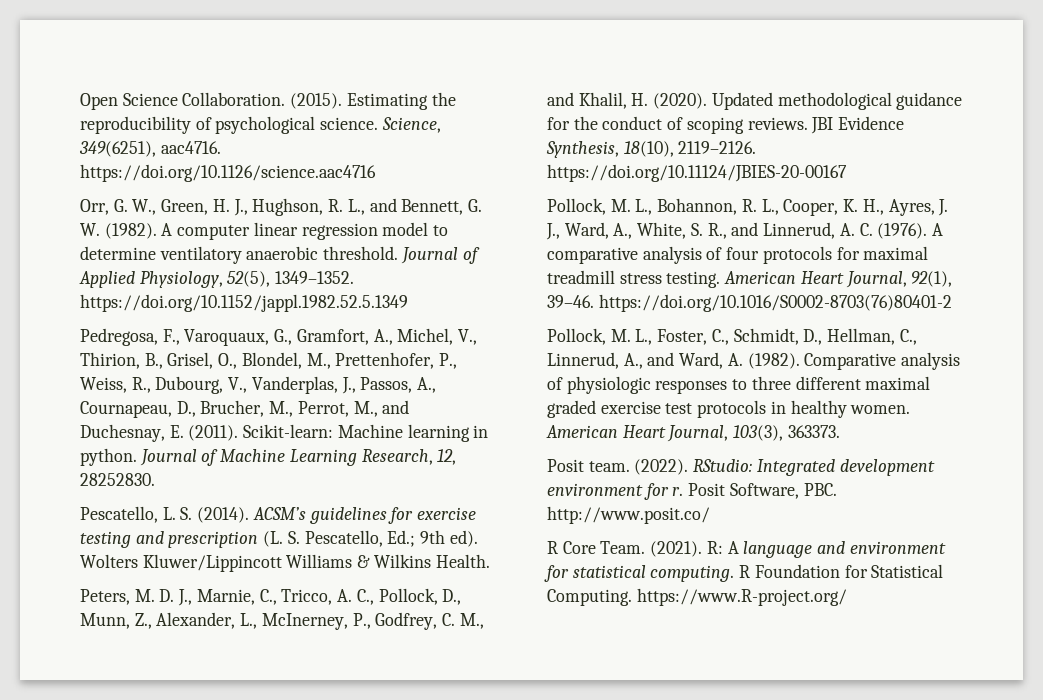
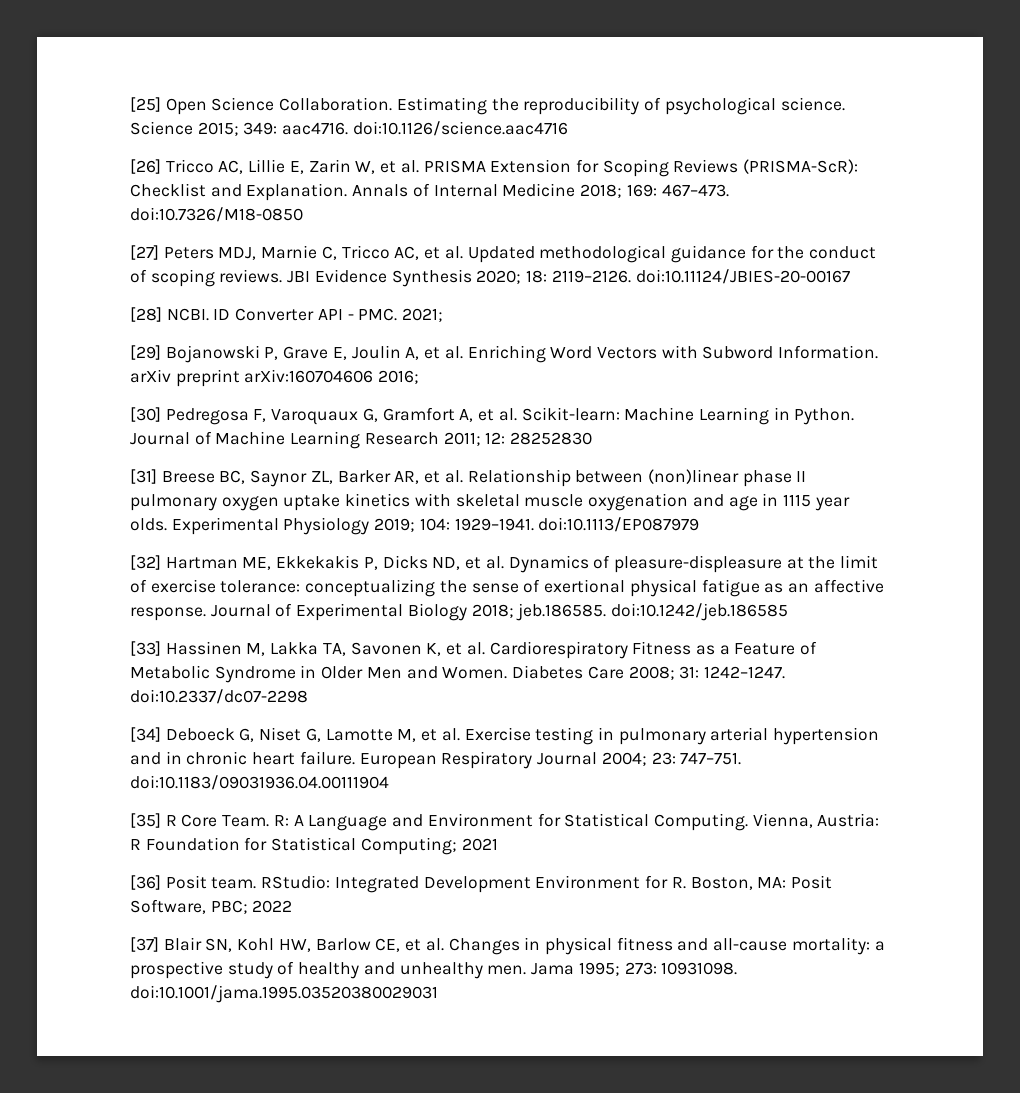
- Open Science Collaboration.
+ [25] Open Science Collaboration.
- (2015).
- Science, 349(6251), aac4716. https://doi.org/10.1126/science.aac4716
- Orr, G. W., Green, H. J., Hughson, R. L., and Bennett, G. W. (1982). A computer linear regression model to determine ventilatory anaerobic threshold. Journal of Applied Physiology, 52(5), 1349–1352. https://doi.org/10.1152/jappl.1982.52.5.1349
- Pedregosa, F., Varoquaux, G., Gramfort, A., Michel, V., Thirion, B., Grisel, O., Blondel, M., Prettenhofer, P., Weiss, R., Dubourg, V., Vanderplas, J., Passos, A., Cournapeau, D., Brucher, M., Perrot, M., and Duchesnay, E. (2011). Scikit-learn: Machine learning in python. Journal of Machine Learning Research, 12, 28252830.
- Pescatello, L. S. (2014). ACSM’s guidelines for exercise testing and prescription (L. S. Pescatello, Ed.; 9th ed). Wolters Kluwer/Lippincott Williams & Wilkins Health.
- Peters, M. D. J., Marnie, C., Tricco, A. C., Pollock, D., Munn, Z., Alexander, L., McInerney, P., Godfrey, C. M., and Khalil, H. (2020). Updated methodological guidance for the conduct of scoping reviews.
+ Science 2015; 349: aac4716. doi:10.1126/science.aac4716
+ [26] Tricco AC, Lillie E, Zarin W, et al. PRISMA Extension for Scoping Reviews (PRISMA-ScR): Checklist and Explanation. Annals of Internal Medicine 2018; 169: 467–473. doi:10.7326/M18-0850
+ [27] Peters MDJ, Marnie C, Tricco AC, et al. Updated methodological guidance for the conduct of scoping reviews.
- JBI Evidence Synthesis, 18(10), 2119–2126. https://doi.org/10.11124/JBIES-20-00167
- Pollock, M. L., Bohannon, R. L., Cooper, K. H., Ayres, J. J., Ward, A., White, S. R., and Linnerud, A. C. (1976). A comparative analysis of four protocols for maximal treadmill stress testing. American Heart Journal, 92(1), 39–46. https://doi.org/10.1016/S0002-8703(76)80401-2
- Pollock, M. L., Foster, C., Schmidt, D., Hellman, C., Linnerud, A., and Ward, A. (1982). Comparative analysis of physiologic responses to three different maximal graded exercise test protocols in healthy women. American Heart Journal, 103(3), 363373.
- Posit team. (2022). RStudio: Integrated development environment for r. Posit Software, PBC. http://www.posit.co/
- R Core Team.
+ JBI Evidence Synthesis 2020; 18: 2119–2126. doi:10.11124/JBIES-20-00167
+ [28] NCBI. ID Converter API - PMC. 2021;
+ [29] Bojanowski P, Grave E, Joulin A, et al. Enriching Word Vectors with Subword Information. arXiv preprint arXiv:160704606 2016;
+ [30] Pedregosa F, Varoquaux G, Gramfort A, et al. Scikit-learn: Machine Learning in Python. Journal of Machine Learning Research 2011; 12: 28252830
+ [31] Breese BC, Saynor ZL, Barker AR, et al. Relationship between (non)linear phase II pulmonary oxygen uptake kinetics with skeletal muscle oxygenation and age in 1115 year olds. Experimental Physiology 2019; 104: 1929–1941. doi:10.1113/EP087979
+ [32] Hartman ME, Ekkekakis P, Dicks ND, et al. Dynamics of pleasure-displeasure at the limit of exercise tolerance: conceptualizing the sense of exertional physical fatigue as an affective response. Journal of Experimental Biology 2018; jeb.186585. doi:10.1242/jeb.186585
+ [33] Hassinen M, Lakka TA, Savonen K, et al. Cardiorespiratory Fitness as a Feature of Metabolic Syndrome in Older Men and Women. Diabetes Care 2008; 31: 1242–1247. doi:10.2337/dc07-2298
+ [34] Deboeck G, Niset G, Lamotte M, et al. Exercise testing in pulmonary arterial hypertension and in chronic heart failure. European Respiratory Journal 2004; 23: 747–751. doi:10.1183/09031936.04.00111904
+ [35] R Core Team.
- (2021).
- R: A language and environment for statistical computing. R Foundation for Statistical Computing. https://www.R-project.org/
+ R: A Language and Environment for Statistical Computing. Vienna, Austria: R Foundation for Statistical Computing; 2021
+ [36] Posit team. RStudio: Integrated Development Environment for R. Boston, MA: Posit Software, PBC; 2022
+ [37] Blair SN, Kohl HW, Barlow CE, et al. Changes in physical fitness and all-cause mortality: a prospective study of healthy and unhealthy men. Jama 1995; 273: 10931098. doi:10.1001/jama.1995.03520380029031

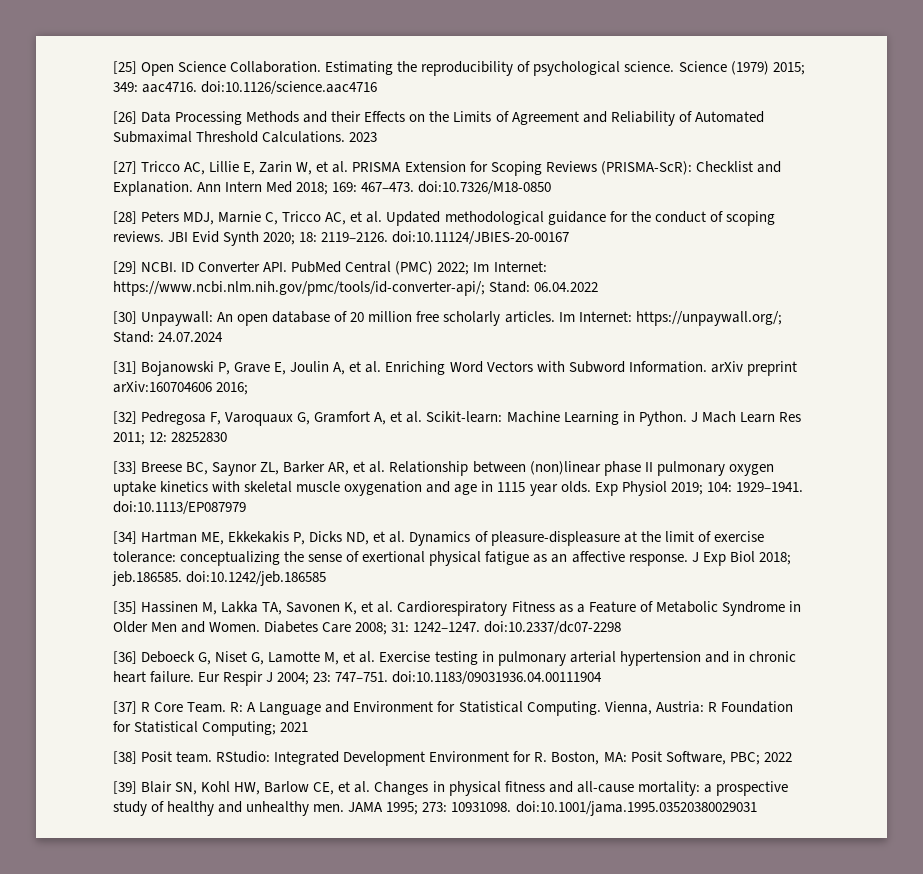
- Science 2015; 349: aac4716. doi:10.1126/science.aac4716
+ Science (1979) 2015; 349: aac4716. doi:10.1126/science.aac4716
- [26] Tricco AC, Lillie E, Zarin W, et al. PRISMA Extension for Scoping Reviews (PRISMA-ScR): Checklist and Explanation.
+ [26] Data Processing Methods and their Effects on the Limits of Agreement and Reliability of Automated Submaximal Threshold Calculations. 2023
+ [27] Tricco AC, Lillie E, Zarin W, et al. PRISMA Extension for Scoping Reviews (PRISMA-ScR): Checklist and Explanation.
- Annals of Internal Medicine 2018; 169: 467–473. doi:10.7326/M18-0850
+ Ann Intern Med 2018; 169: 467–473. doi:10.7326/M18-0850
- [27] Peters MDJ, Marnie C, Tricco AC, et al. Updated methodological guidance for the conduct of scoping reviews.
+ [28] Peters MDJ, Marnie C, Tricco AC, et al. Updated methodological guidance for the conduct of scoping reviews.
- JBI Evidence Synthesis 2020; 18: 2119–2126. doi:10.11124/JBIES-20-00167
+ JBI Evid Synth 2020; 18: 2119–2126. doi:10.11124/JBIES-20-00167
- [28] NCBI.
+ [29] NCBI.
- ID Converter API - PMC. 2021;
- [29] Bojanowski P, Grave E, Joulin A, et al. Enriching Word Vectors with Subword Information. arXiv preprint arXiv:160704606 2016;
+ ID Converter API. PubMed Central (PMC) 2022; Im Internet: https://www.ncbi.nlm.nih.gov/pmc/tools/id-converter-api/; Stand: 06.04.2022
+ [30] Unpaywall: An open database of 20 million free scholarly articles. Im Internet: https://unpaywall.org/; Stand: 24.07.2024
+ [31] Bojanowski P, Grave E, Joulin A, et al. Enriching Word Vectors with Subword Information. arXiv preprint arXiv:160704606 2016;
- [30] Pedregosa F, Varoquaux G, Gramfort A, et al. Scikit-learn: Machine Learning in Python.
+ [32] Pedregosa F, Varoquaux G, Gramfort A, et al. Scikit-learn: Machine Learning in Python.
- Journal of Machine Learning Research 2011; 12: 28252830
+ J Mach Learn Res 2011; 12: 28252830
- [31] Breese BC, Saynor ZL, Barker AR, et al. Relationship between (non)linear phase II pulmonary oxygen uptake kinetics with skeletal muscle oxygenation and age in 1115 year olds.
+ [33] Breese BC, Saynor ZL, Barker AR, et al. Relationship between (non)linear phase II pulmonary oxygen uptake kinetics with skeletal muscle oxygenation and age in 1115 year olds.
- Experimental Physiology 2019; 104: 1929–1941. doi:10.1113/EP087979
+ Exp Physiol 2019; 104: 1929–1941. doi:10.1113/EP087979
- [32] Hartman ME, Ekkekakis P, Dicks ND, et al. Dynamics of pleasure-displeasure at the limit of exercise tolerance: conceptualizing the sense of exertional physical fatigue as an affective response.
+ [34] Hartman ME, Ekkekakis P, Dicks ND, et al. Dynamics of pleasure-displeasure at the limit of exercise tolerance: conceptualizing the sense of exertional physical fatigue as an affective response.
- Journal of Experimental Biology 2018; jeb.186585. doi:10.1242/jeb.186585
+ J Exp Biol 2018; jeb.186585. doi:10.1242/jeb.186585
- [33] Hassinen M, Lakka TA, Savonen K, et al. Cardiorespiratory Fitness as a Feature of Metabolic Syndrome in Older Men and Women.
+ [35] Hassinen M, Lakka TA, Savonen K, et al. Cardiorespiratory Fitness as a Feature of Metabolic Syndrome in Older Men and Women.
- [34] Deboeck G, Niset G, Lamotte M, et al. Exercise testing in pulmonary arterial hypertension and in chronic heart failure.
+ [36] Deboeck G, Niset G, Lamotte M, et al. Exercise testing in pulmonary arterial hypertension and in chronic heart failure.
- European Respiratory Journal 2004; 23: 747–751. doi:10.1183/09031936.04.00111904
+ Eur Respir J 2004; 23: 747–751. doi:10.1183/09031936.04.00111904
- [35] R Core Team.
+ [37] R Core Team.
- [36] Posit team.
+ [38] Posit team.
- [37] Blair SN, Kohl HW, Barlow CE, et al. Changes in physical fitness and all-cause mortality: a prospective study of healthy and unhealthy men.
+ [39] Blair SN, Kohl HW, Barlow CE, et al. Changes in physical fitness and all-cause mortality: a prospective study of healthy and unhealthy men.
- Jama 1995; 273: 10931098. doi:10.1001/jama.1995.03520380029031
+ JAMA 1995; 273: 10931098. doi:10.1001/jama.1995.03520380029031

